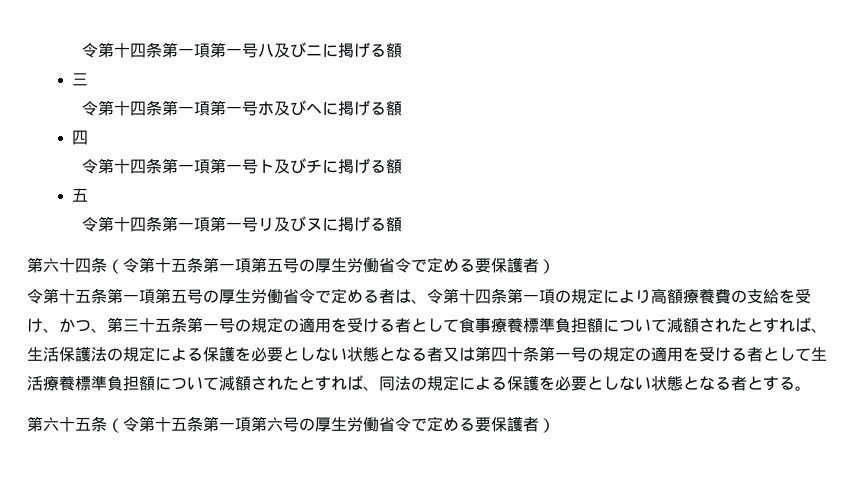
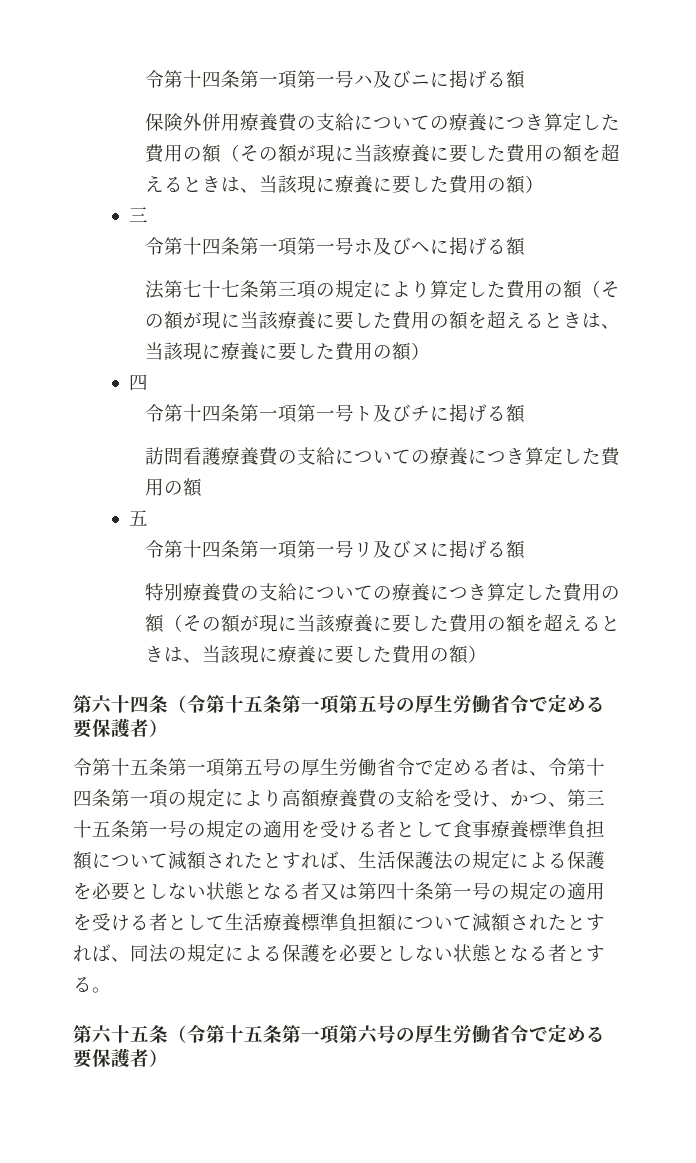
+ 保険外併用療養費の支給についての療養につき算定した費用の額（その額が現に当該療養に要した費用の額を超えるときは、当該現に療養に要した費用の額）
+ 法第七十七条第三項の規定により算定した費用の額（その額が現に当該療養に要した費用の額を超えるときは、当該現に療養に要した費用の額）
+ 訪問看護療養費の支給についての療養につき算定した費用の額
+ 特別療養費の支給についての療養につき算定した費用の額（その額が現に当該療養に要した費用の額を超えるときは、当該現に療養に要した費用の額）

